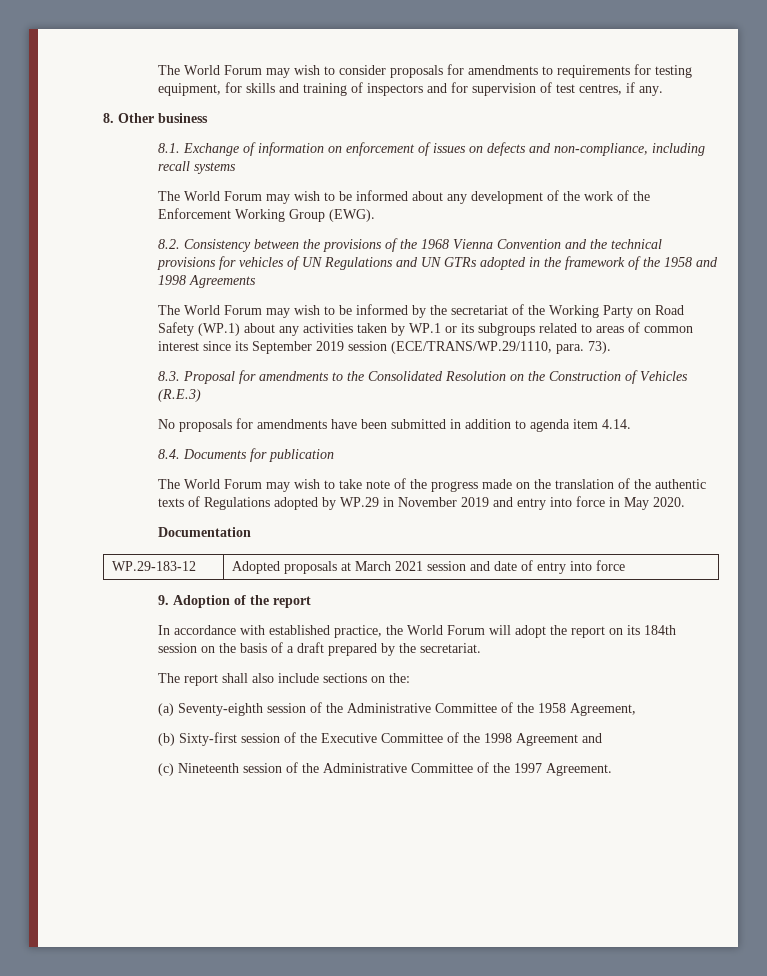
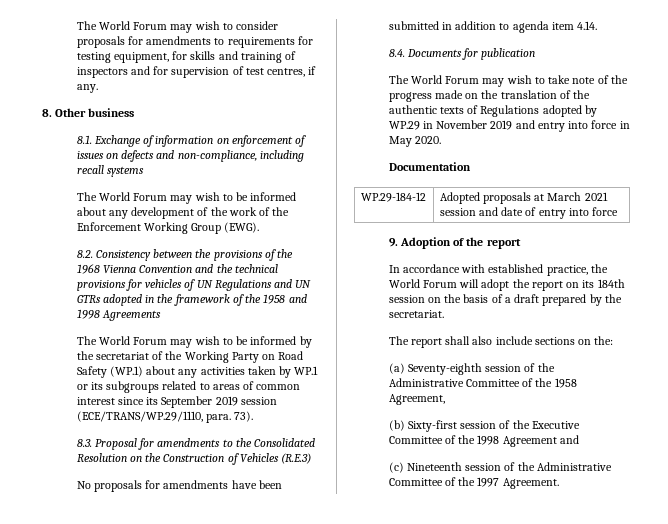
- WP.29-183-12 | Adopted proposals at March 2021 session and date of entry into force
+ WP.29-184-12 | Adopted proposals at March 2021 session and date of entry into force

